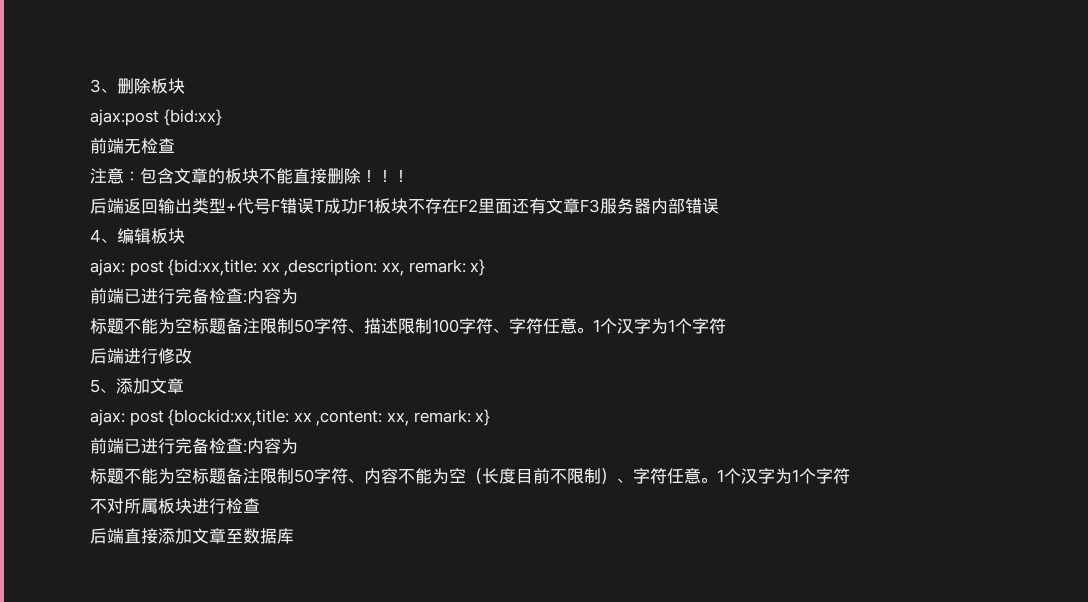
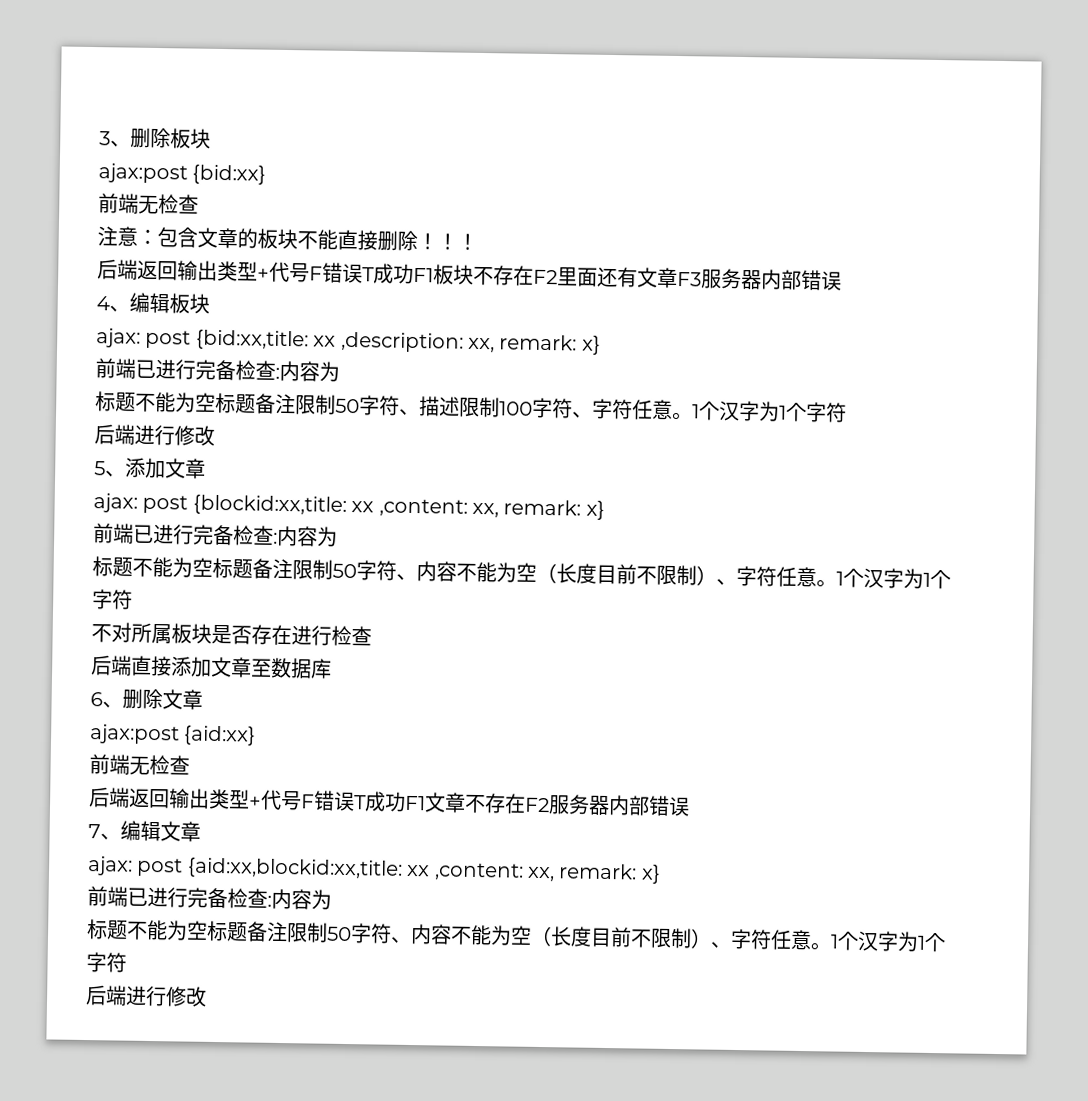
- 不对所属板块进行检查
+ 不对所属板块是否存在进行检查
+ 6、删除文章
+ ajax:post {aid:xx}
+ 前端无检查
+ 后端返回输出类型+代号F错误T成功F1文章不存在F2服务器内部错误
+ 7、编辑文章
+ ajax: post {aid:xx,blockid:xx,title: xx ,content: xx, remark: x}
+ 前端已进行完备检查:内容为
+ 标题不能为空标题备注限制50字符、内容不能为空（长度目前不限制）、字符任意。1个汉字为1个字符
+ 后端进行修改

